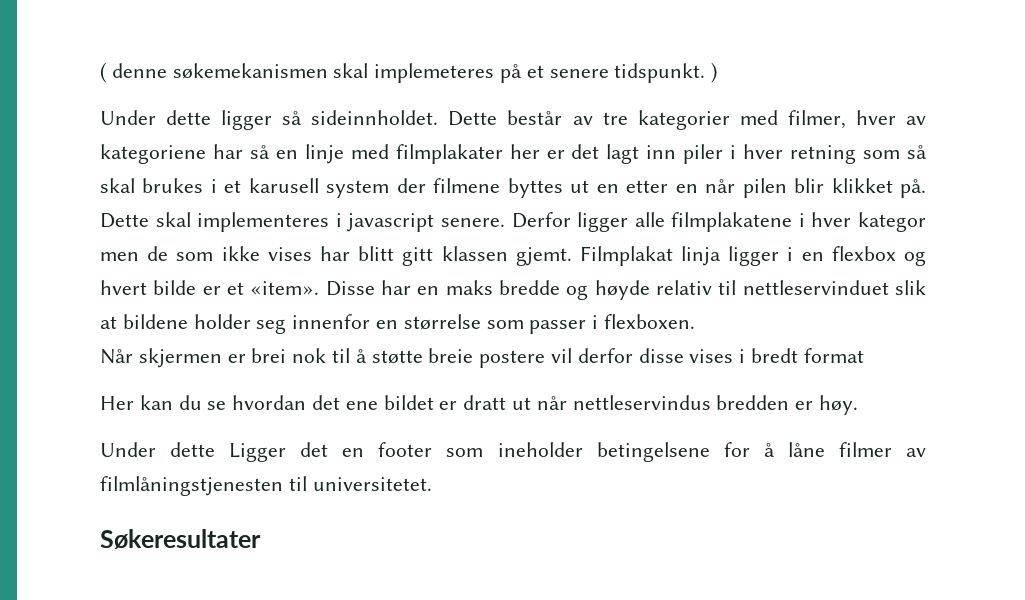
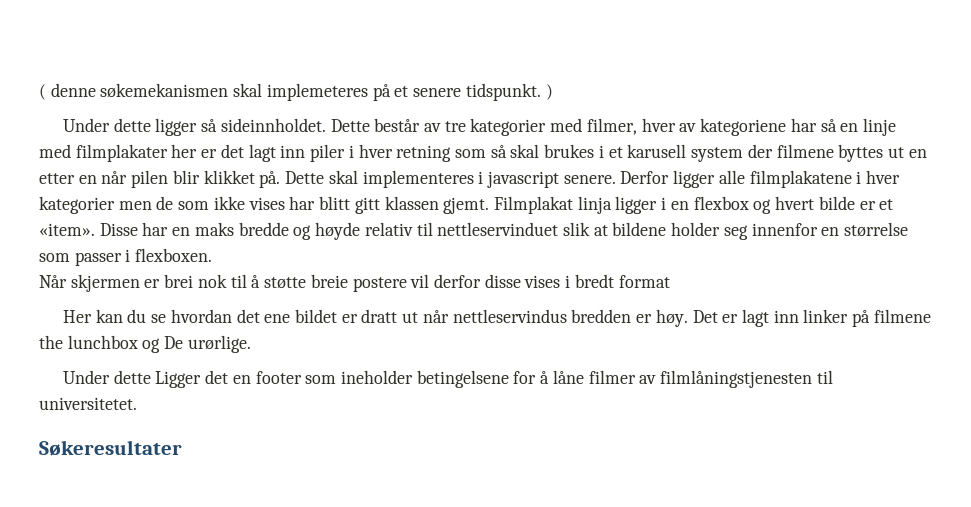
- Derfor ligger alle filmplakatene i hver kategor men de som ikke vises har blitt gitt klassen gjemt.
+ Derfor ligger alle filmplakatene i hver kategorier men de som ikke vises har blitt gitt klassen gjemt.
+ Det er lagt inn linker på filmene the lunchbox og De urørlige.

